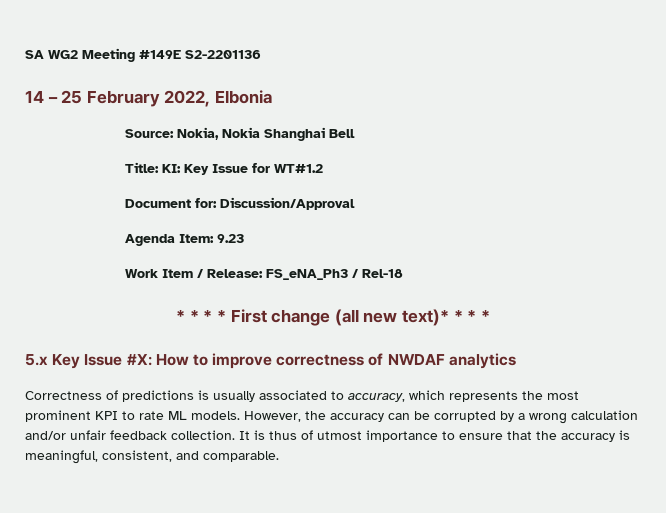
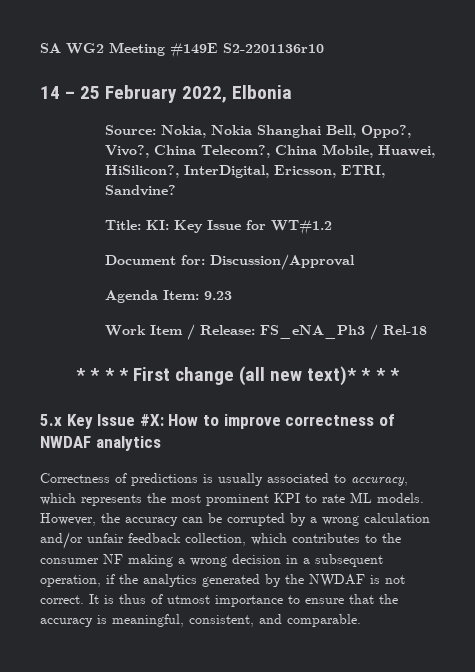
- SA WG2 Meeting #149E S2-2201136
+ SA WG2 Meeting #149E S2-2201136r10
- Source: Nokia, Nokia Shanghai Bell
+ Source: Nokia, Nokia Shanghai Bell, Oppo?, Vivo?, China Telecom?, China Mobile, Huawei, HiSilicon?, InterDigital, Ericsson, ETRI, Sandvine?
- However, the accuracy can be corrupted by a wrong calculation and/or unfair feedback collection.
+ However, the accuracy can be corrupted by a wrong calculation and/or unfair feedback collection, which contributes to the consumer NF making a wrong decision in a subsequent operation, if the analytics generated by the NWDAF is not correct.

